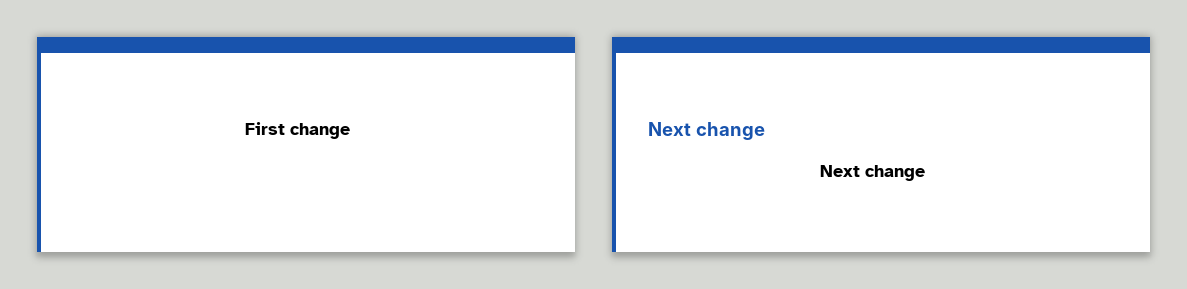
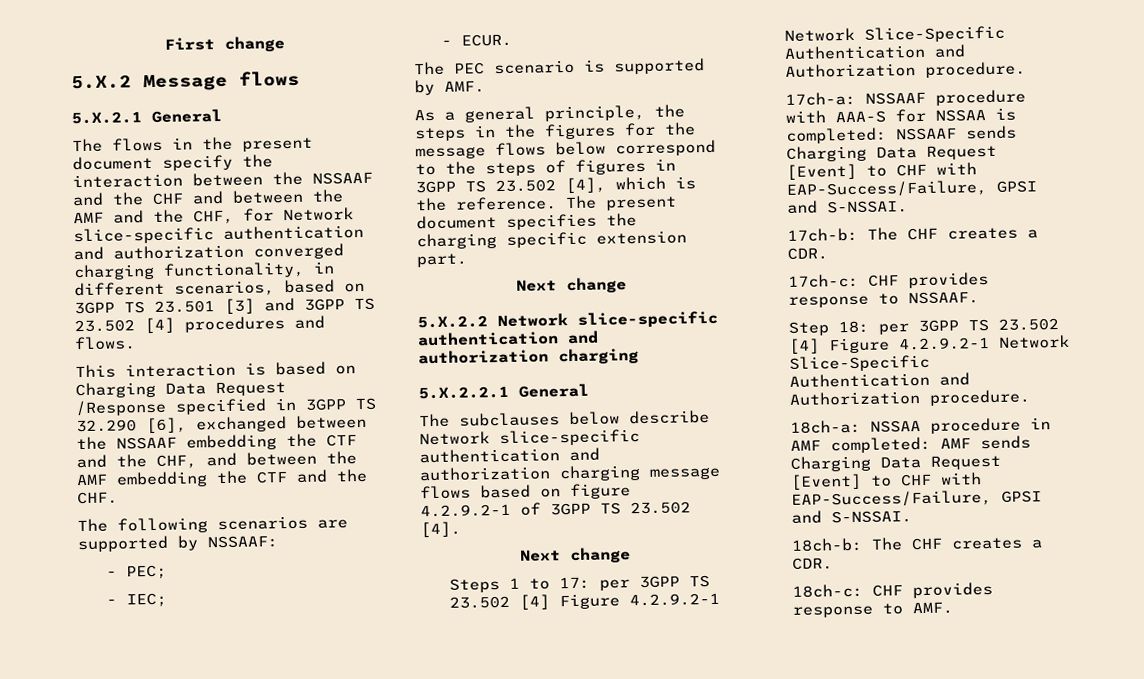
  First change
+ 5.X.2 Message flows
+ 5.X.2.1 General
+ The flows in the present document specify the interaction between the NSSAAF and the CHF and between the AMF and the CHF, for Network slice-specific authentication and authorization converged charging functionality, in different scenarios, based on 3GPP TS 23.501 [3] and 3GPP TS 23.502 [4] procedures and flows.
+ This interaction is based on Charging Data Request /Response specified in 3GPP TS 32.290 [6], exchanged between the NSSAAF embedding the CTF and the CHF, and between the AMF embedding the CTF and the CHF.
+ The following scenarios are supported by NSSAAF:
+ - PEC;
+ - IEC;
+ - ECUR.
+ The PEC scenario is supported by AMF.
+ As a general principle, the steps in the figures for the message flows below correspond to the steps of figures in 3GPP TS 23.502 [4], which is the reference. The present document specifies the charging specific extension part.
  Next change
+ 5.X.2.2 Network slice-specific authentication and authorization charging
+ 5.X.2.2.1 General
+ The subclauses below describe Network slice-specific authentication and authorization charging message flows based on figure 4.2.9.2-1 of 3GPP TS 23.502 [4].
  Next change
+ Steps 1 to 17: per 3GPP TS 23.502 [4] Figure 4.2.9.2-1 Network Slice-Specific Authentication and Authorization procedure.
+ 17ch-a: NSSAAF procedure with AAA-S for NSSAA is completed: NSSAAF sends Charging Data Request [Event] to CHF with EAP-Success/Failure, GPSI and S-NSSAI.
+ 17ch-b: The CHF creates a CDR.
+ 17ch-c: CHF provides response to NSSAAF.
+ Step 18: per 3GPP TS 23.502 [4] Figure 4.2.9.2-1 Network Slice-Specific Authentication and Authorization procedure.
+ 18ch-a: NSSAA procedure in AMF completed: AMF sends Charging Data Request [Event] to CHF with EAP-Success/Failure, GPSI and S-NSSAI.
+ 18ch-b: The CHF creates a CDR.
+ 18ch-c: CHF provides response to AMF.

